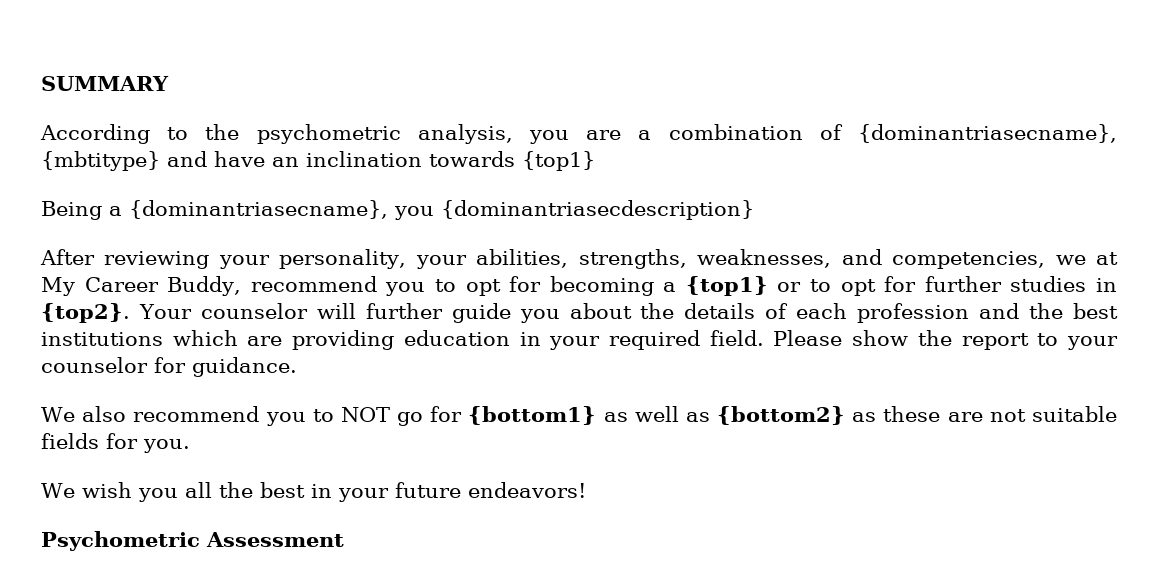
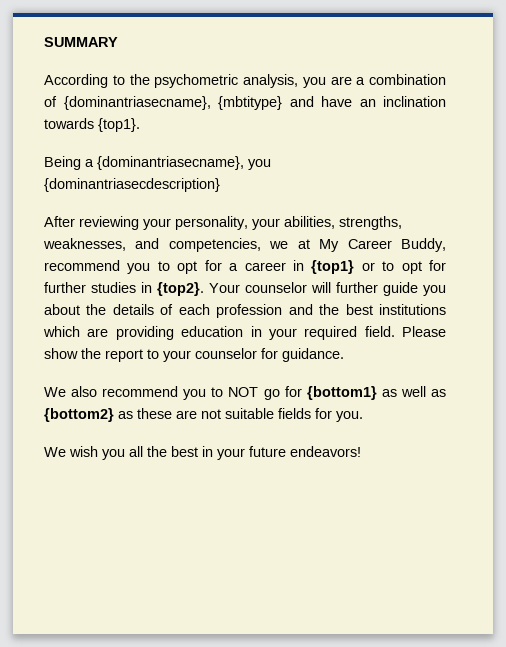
- According to the psychometric analysis, you are a combination of {dominantriasecname}, {mbtitype} and have an inclination towards {top1}
+ According to the psychometric analysis, you are a combination of {dominantriasecname}, {mbtitype} and have an inclination towards {top1}.
- After reviewing your personality, your abilities, strengths, weaknesses, and competencies, we at My Career Buddy, recommend you to opt for becoming a {top1} or to opt for further studies in {top2}.
+ After reviewing your personality, your abilities, strengths, weaknesses, and competencies, we at My Career Buddy, recommend you to opt for a career in {top1} or to opt for further studies in {top2}.
- Psychometric Assessment

